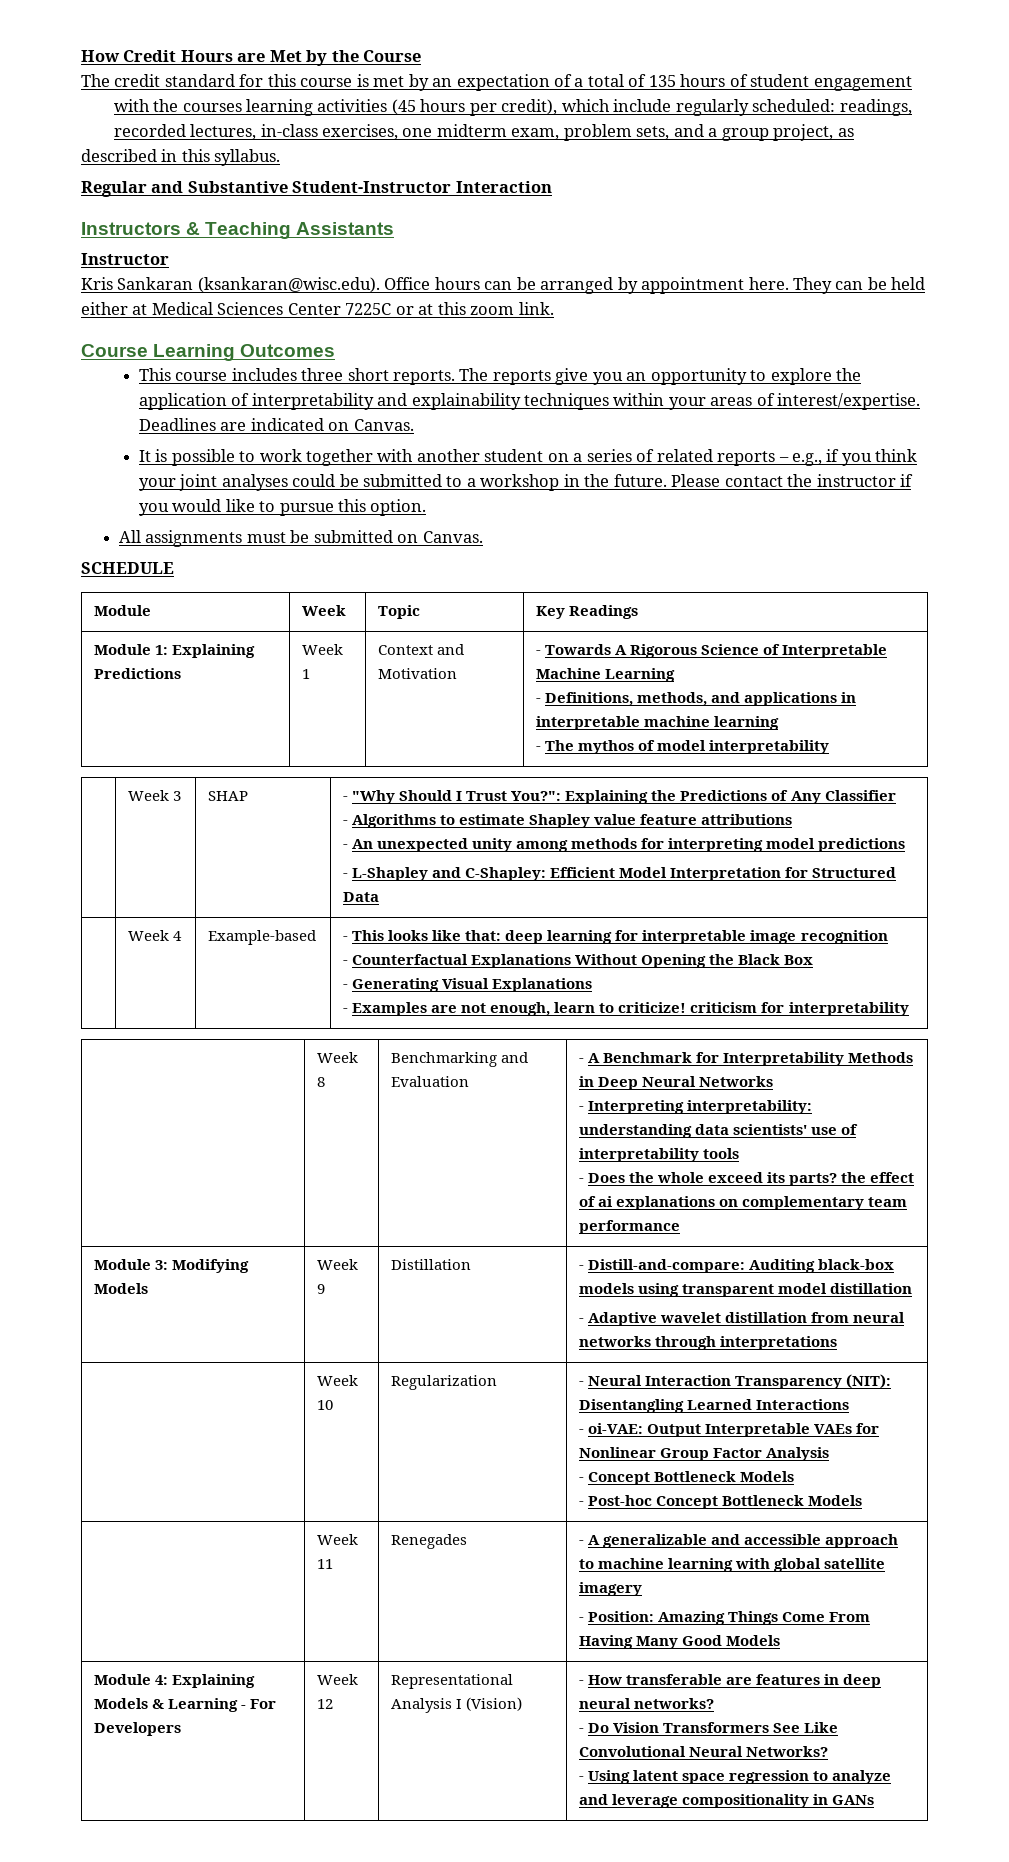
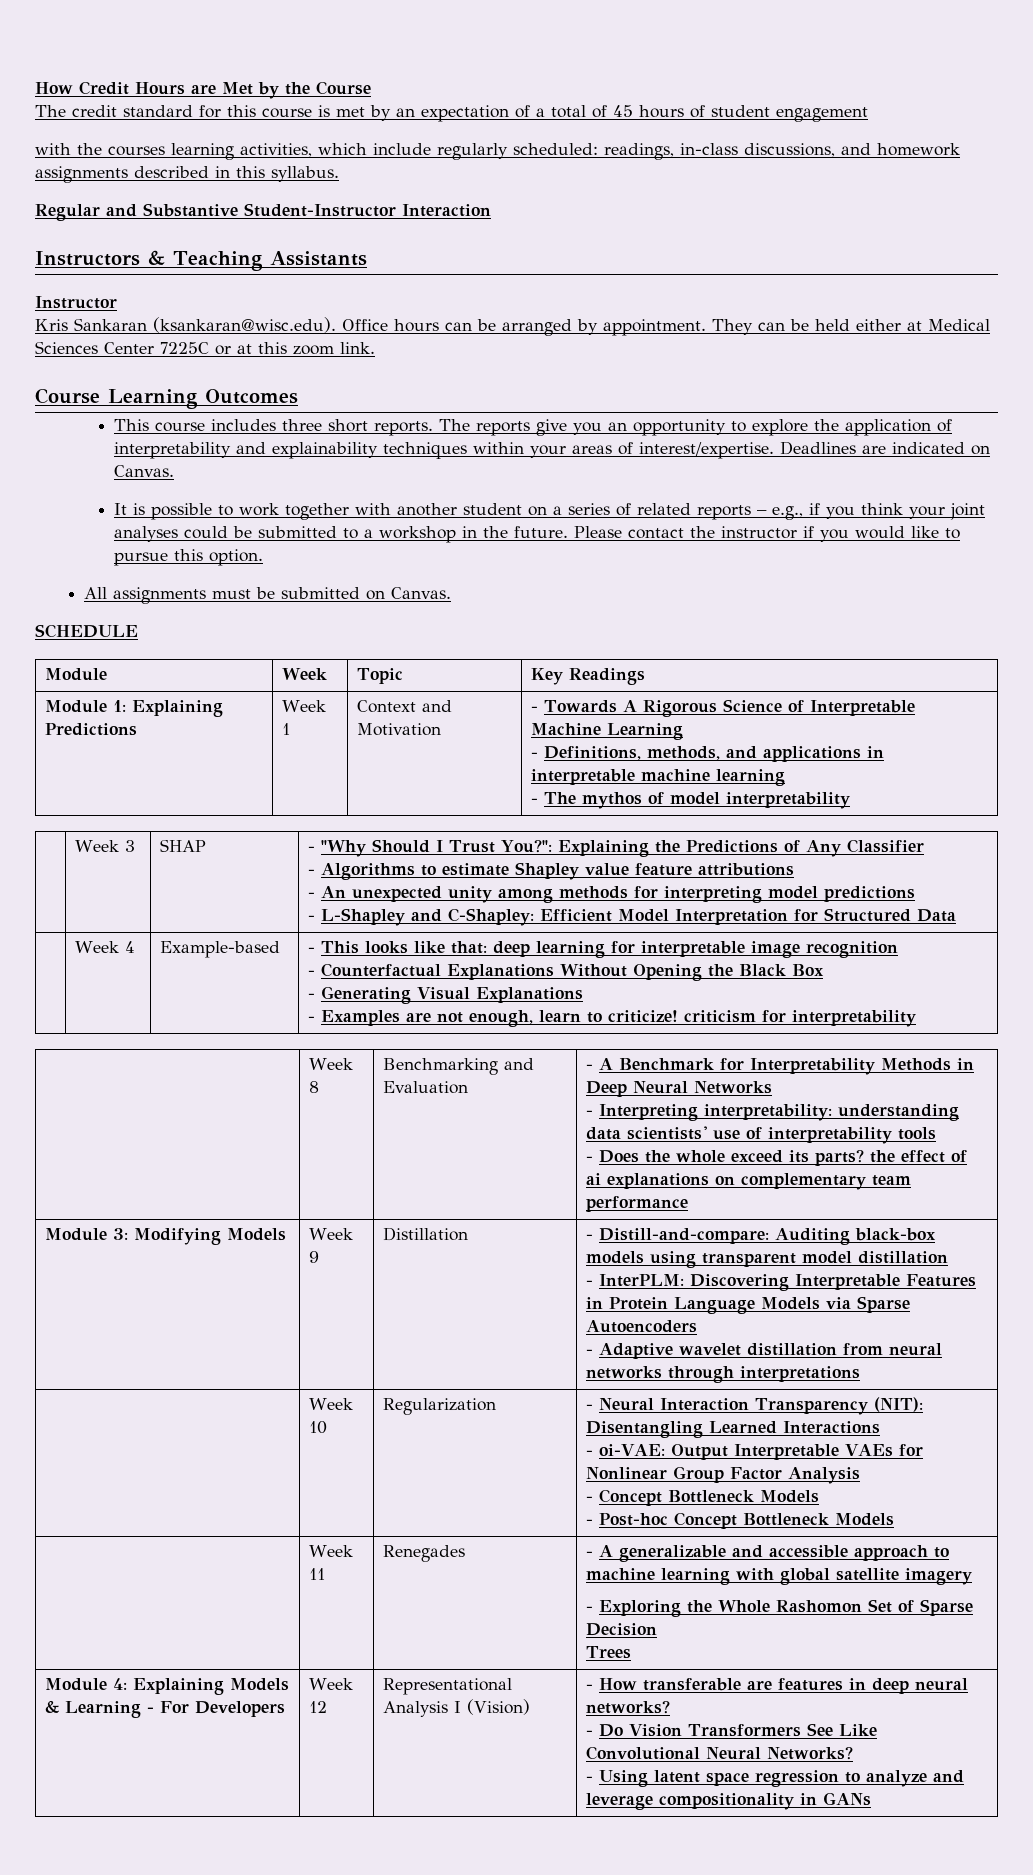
- The credit standard for this course is met by an expectation of a total of 135 hours of student engagement
+ The credit standard for this course is met by an expectation of a total of 45 hours of student engagement
- with the courses learning activities (45 hours per credit), which include regularly scheduled: readings,
- recorded lectures, in-class exercises, one midterm exam, problem sets, and a group project, as described in this syllabus.
+ with the courses learning activities, which include regularly scheduled: readings, in-class discussions, and homework assignments described in this syllabus.
- Kris Sankaran (ksankaran@wisc.edu). Office hours can be arranged by appointment here.
+ Kris Sankaran (ksankaran@wisc.edu). Office hours can be arranged by appointment.
  Module 3: Modifying Models | Week 9 | Distillation | - Distill-and-compare: Auditing black-box models using transparent model distillation
+ - InterPLM: Discovering Interpretable Features in Protein Language Models via Sparse Autoencoders
  | Week 11 | Renegades | - A generalizable and accessible approach to machine learning with global satellite imagery
- - Position: Amazing Things Come From Having Many Good Models
+ - Exploring the Whole Rashomon Set of Sparse Decision
+ Trees

